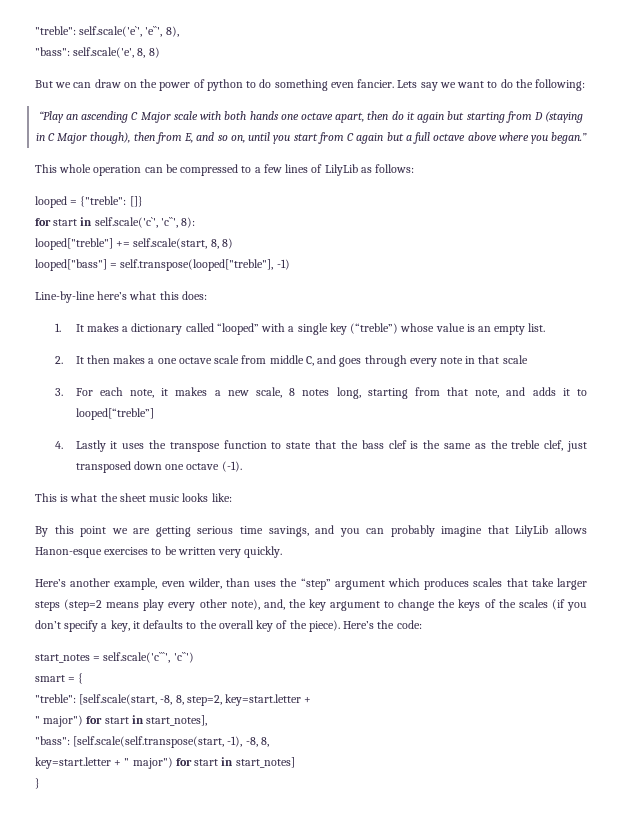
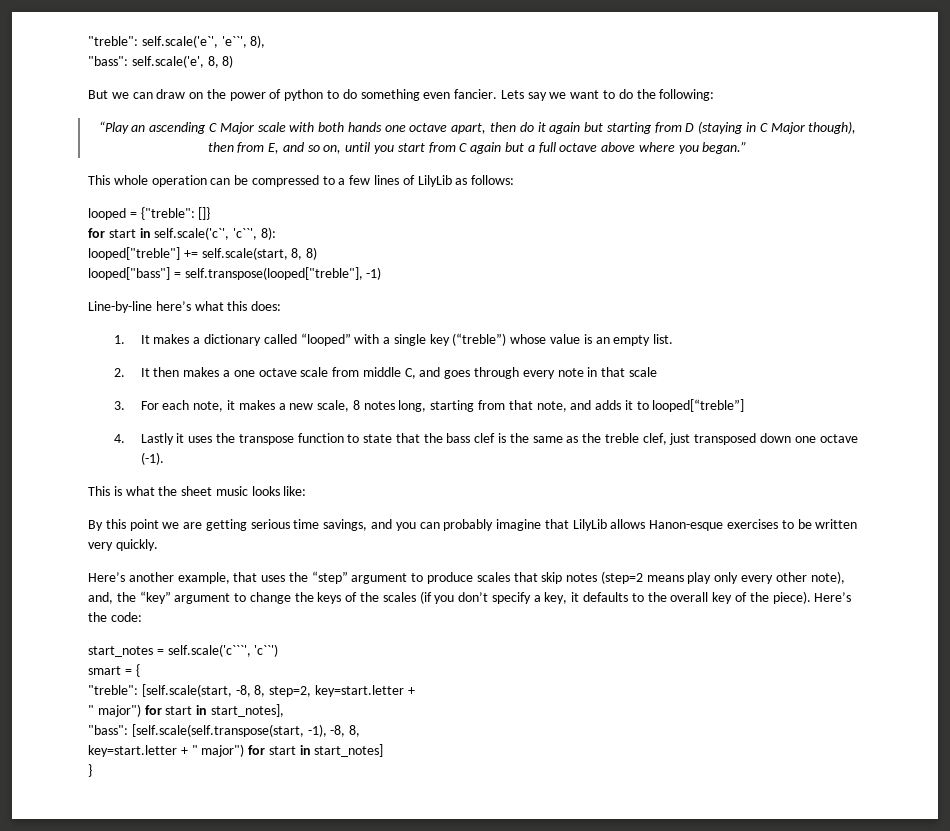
- Here’s another example, even wilder, than uses the “step” argument which produces scales that take larger steps (step=2 means play every other note), and, the key argument to change the keys of the scales (if you don’t specify a key, it defaults to the overall key of the piece).
+ Here’s another example, that uses the “step” argument to produce scales that skip notes (step=2 means play only every other note), and, the “key” argument to change the keys of the scales (if you don’t specify a key, it defaults to the overall key of the piece).

